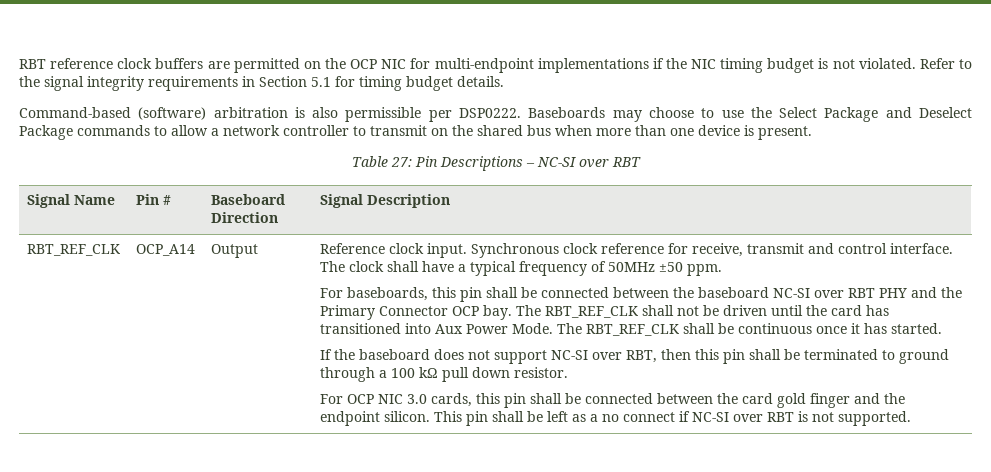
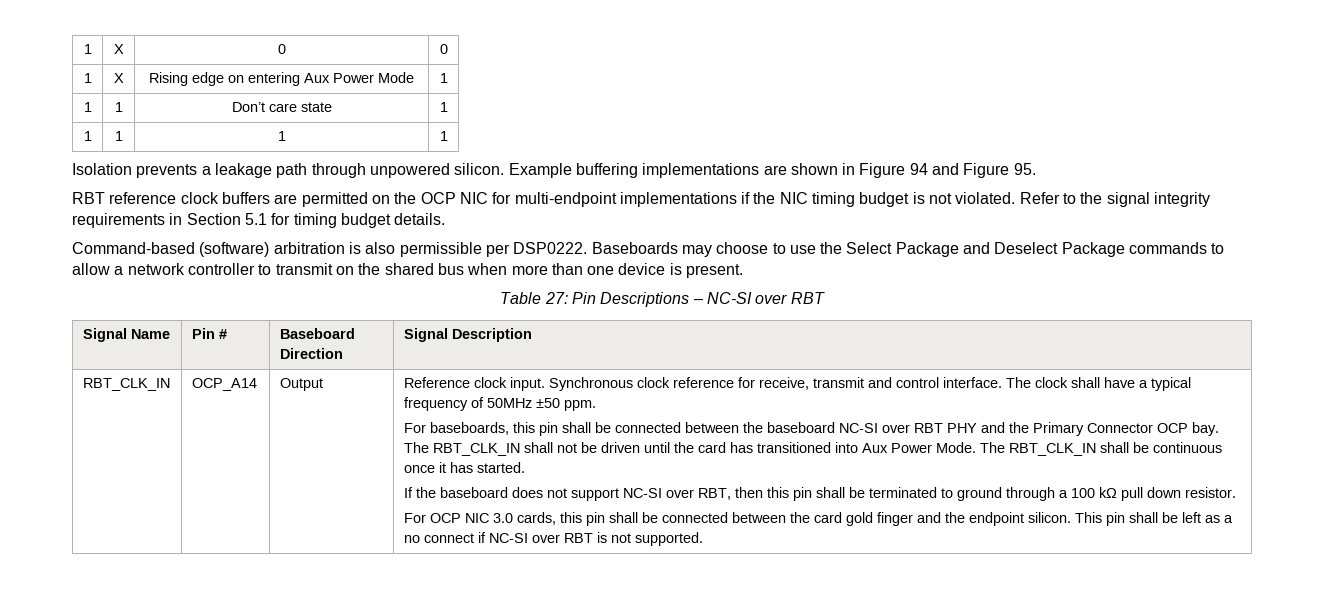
+ 1 | X | 0 | 0
+ 1 | X | Rising edge on entering Aux Power Mode | 1
+ 1 | 1 | Don’t care state | 1
+ 1 | 1 | 1 | 1
+ Isolation prevents a leakage path through unpowered silicon. Example buffering implementations are shown in Figure 94 and Figure 95.
  Signal Name | Pin # | Baseboard Direction | Signal Description
- RBT_REF_CLK
+ RBT_CLK_IN
- The RBT_REF_CLK shall not be driven until the card has transitioned into Aux Power Mode.
+ The RBT_CLK_IN shall not be driven until the card has transitioned into Aux Power Mode.
- The RBT_REF_CLK shall be continuous once it has started.
+ The RBT_CLK_IN shall be continuous once it has started.

